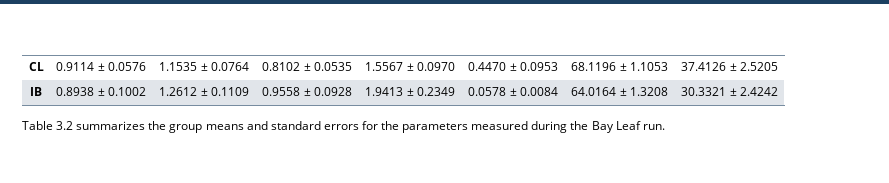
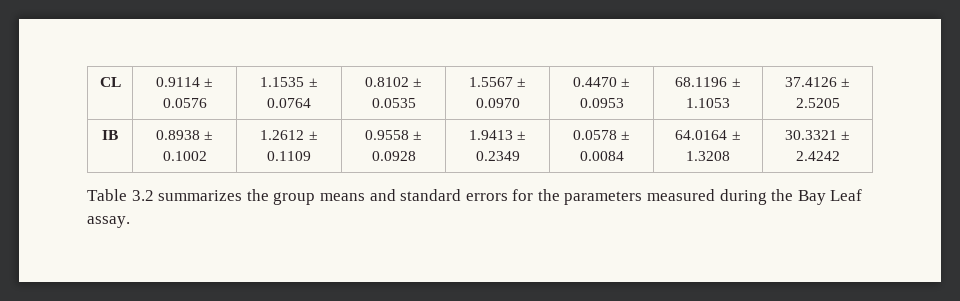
- Table 3.2 summarizes the group means and standard errors for the parameters measured during the Bay Leaf run.
+ Table 3.2 summarizes the group means and standard errors for the parameters measured during the Bay Leaf assay.

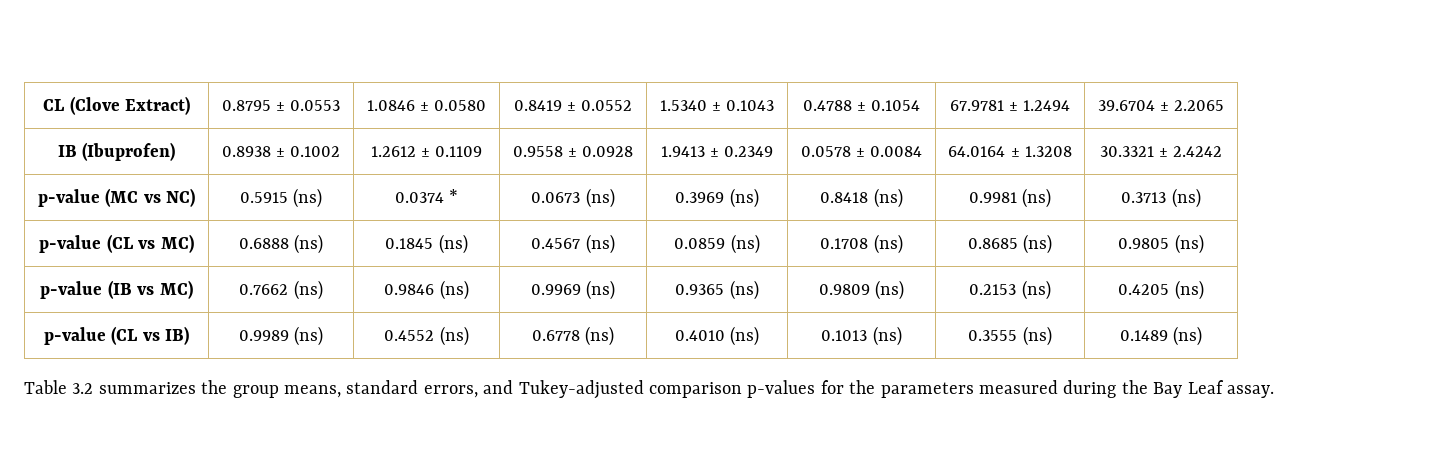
- CL | 0.9114 ± 0.0576 | 1.1535 ± 0.0764 | 0.8102 ± 0.0535 | 1.5567 ± 0.0970 | 0.4470 ± 0.0953 | 68.1196 ± 1.1053 | 37.4126 ± 2.5205
+ CL (Clove Extract) | 0.8795 ± 0.0553 | 1.0846 ± 0.0580 | 0.8419 ± 0.0552 | 1.5340 ± 0.1043 | 0.4788 ± 0.1054 | 67.9781 ± 1.2494 | 39.6704 ± 2.2065
- IB | 0.8938 ± 0.1002 | 1.2612 ± 0.1109 | 0.9558 ± 0.0928 | 1.9413 ± 0.2349 | 0.0578 ± 0.0084 | 64.0164 ± 1.3208 | 30.3321 ± 2.4242
+ IB (Ibuprofen) | 0.8938 ± 0.1002 | 1.2612 ± 0.1109 | 0.9558 ± 0.0928 | 1.9413 ± 0.2349 | 0.0578 ± 0.0084 | 64.0164 ± 1.3208 | 30.3321 ± 2.4242
+ p-value (MC vs NC) | 0.5915 (ns) | 0.0374 * | 0.0673 (ns) | 0.3969 (ns) | 0.8418 (ns) | 0.9981 (ns) | 0.3713 (ns)
+ p-value (CL vs MC) | 0.6888 (ns) | 0.1845 (ns) | 0.4567 (ns) | 0.0859 (ns) | 0.1708 (ns) | 0.8685 (ns) | 0.9805 (ns)
+ p-value (IB vs MC) | 0.7662 (ns) | 0.9846 (ns) | 0.9969 (ns) | 0.9365 (ns) | 0.9809 (ns) | 0.2153 (ns) | 0.4205 (ns)
+ p-value (CL vs IB) | 0.9989 (ns) | 0.4552 (ns) | 0.6778 (ns) | 0.4010 (ns) | 0.1013 (ns) | 0.3555 (ns) | 0.1489 (ns)
- Table 3.2 summarizes the group means and standard errors for the parameters measured during the Bay Leaf assay.
+ Table 3.2 summarizes the group means, standard errors, and Tukey-adjusted comparison p-values for the parameters measured during the Bay Leaf assay.

